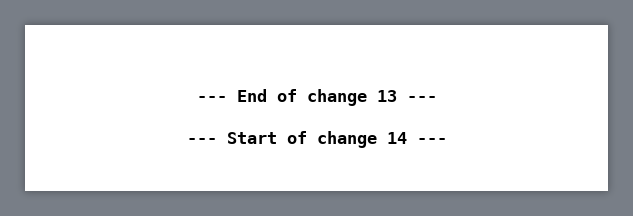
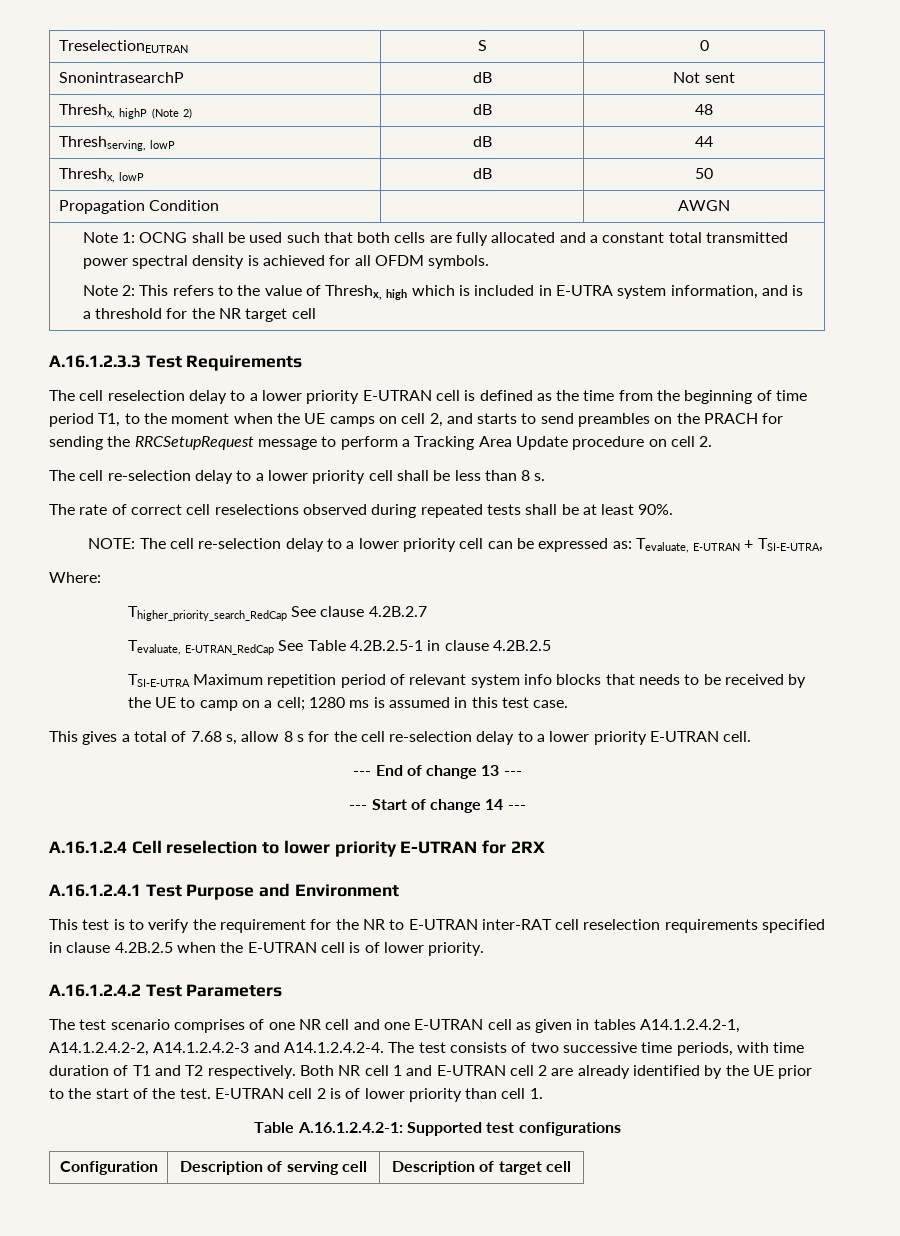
+ TreselectionEUTRAN | S | 0
+ SnonintrasearchP | dB | Not sent
+ Threshx, highP (Note 2) | dB | 48
+ Threshserving, lowP | dB | 44
+ Threshx, lowP | dB | 50
+ Propagation Condition | | AWGN
+ Note 1: OCNG shall be used such that both cells are fully allocated and a constant total transmitted power spectral density is achieved for all OFDM symbols.
+ Note 2: This refers to the value of Threshx, high which is included in E-UTRA system information, and is a threshold for the NR target cell
+ A.16.1.2.3.3 Test Requirements
+ The cell reselection delay to a lower priority E-UTRAN cell is defined as the time from the beginning of time period T1, to the moment when the UE camps on cell 2, and starts to send preambles on the PRACH for sending the RRCSetupRequest message to perform a Tracking Area Update procedure on cell 2.
+ The cell re-selection delay to a lower priority cell shall be less than 8 s.
+ The rate of correct cell reselections observed during repeated tests shall be at least 90%.
+ NOTE: The cell re-selection delay to a lower priority cell can be expressed as: Tevaluate, E-UTRAN + TSI-E-UTRA,
+ Where:
+ Thigher_priority_search_RedCap See clause 4.2B.2.7
+ Tevaluate, E-UTRAN_RedCap See Table 4.2B.2.5-1 in clause 4.2B.2.5
+ TSI-E-UTRA Maximum repetition period of relevant system info blocks that needs to be received by the UE to camp on a cell; 1280 ms is assumed in this test case.
+ This gives a total of 7.68 s, allow 8 s for the cell re-selection delay to a lower priority E-UTRAN cell.
+ A.16.1.2.4 Cell reselection to lower priority E-UTRAN for 2RX
+ A.16.1.2.4.1 Test Purpose and Environment
+ This test is to verify the requirement for the NR to E-UTRAN inter-RAT cell reselection requirements specified in clause 4.2B.2.5 when the E-UTRAN cell is of lower priority.
+ A.16.1.2.4.2 Test Parameters
+ The test scenario comprises of one NR cell and one E-UTRAN cell as given in tables A14.1.2.4.2-1, A14.1.2.4.2-2, A14.1.2.4.2-3 and A14.1.2.4.2-4. The test consists of two successive time periods, with time duration of T1 and T2 respectively. Both NR cell 1 and E-UTRAN cell 2 are already identified by the UE prior to the start of the test. E-UTRAN cell 2 is of lower priority than cell 1.
+ Table A.16.1.2.4.2-1: Supported test configurations
+ Configuration | Description of serving cell | Description of target cell

